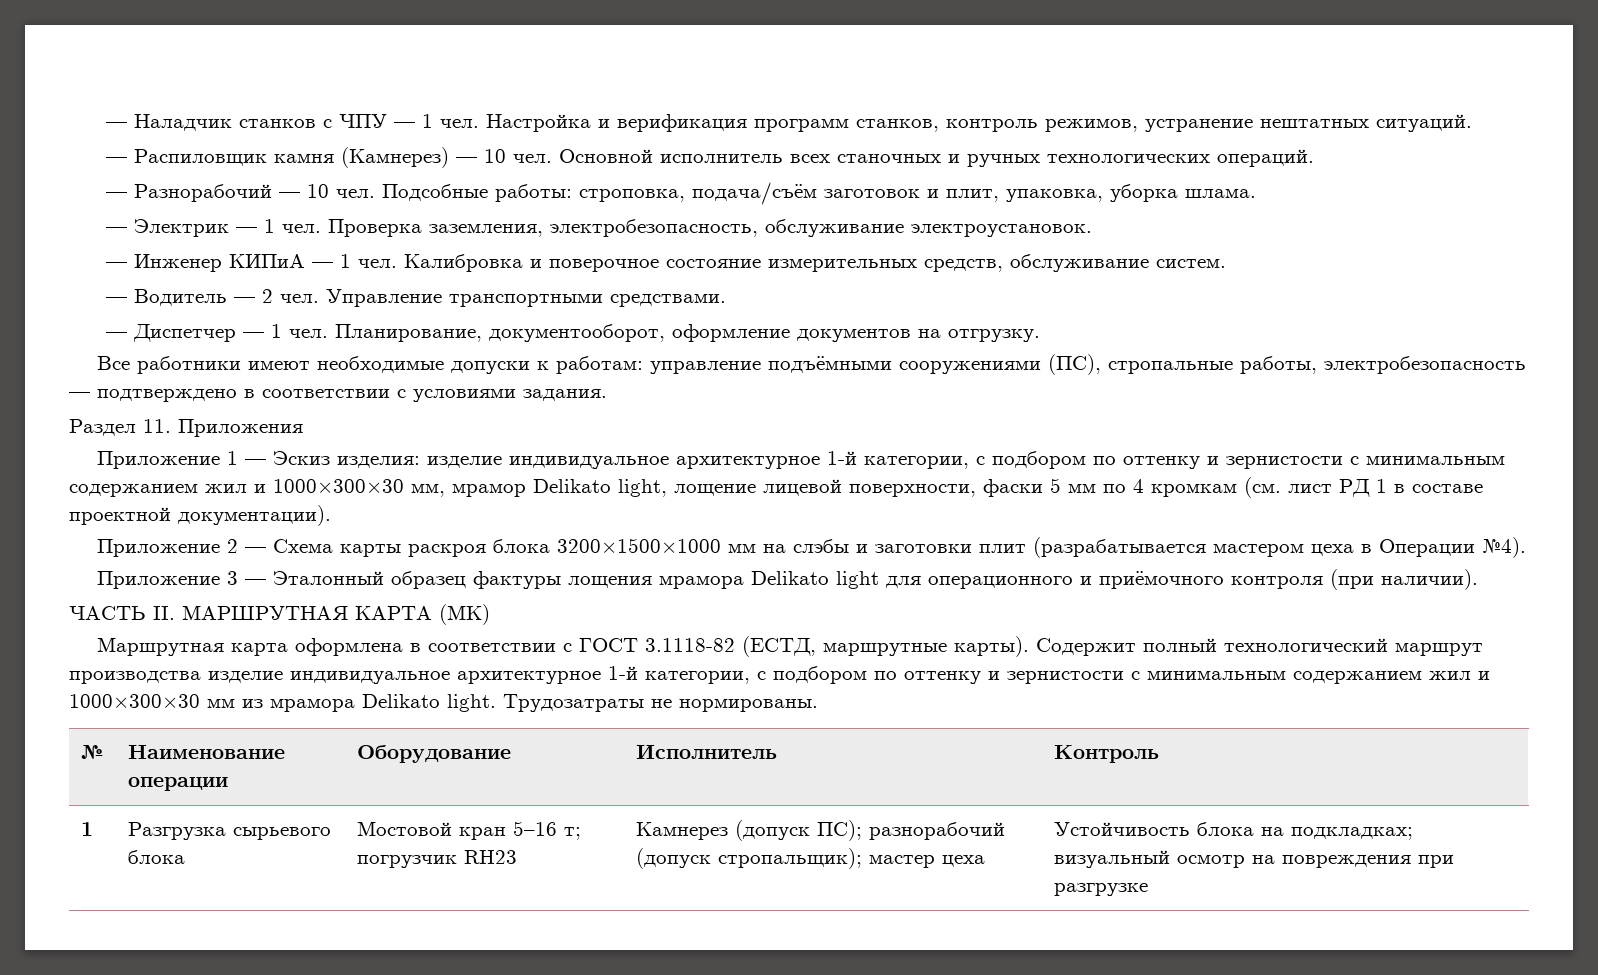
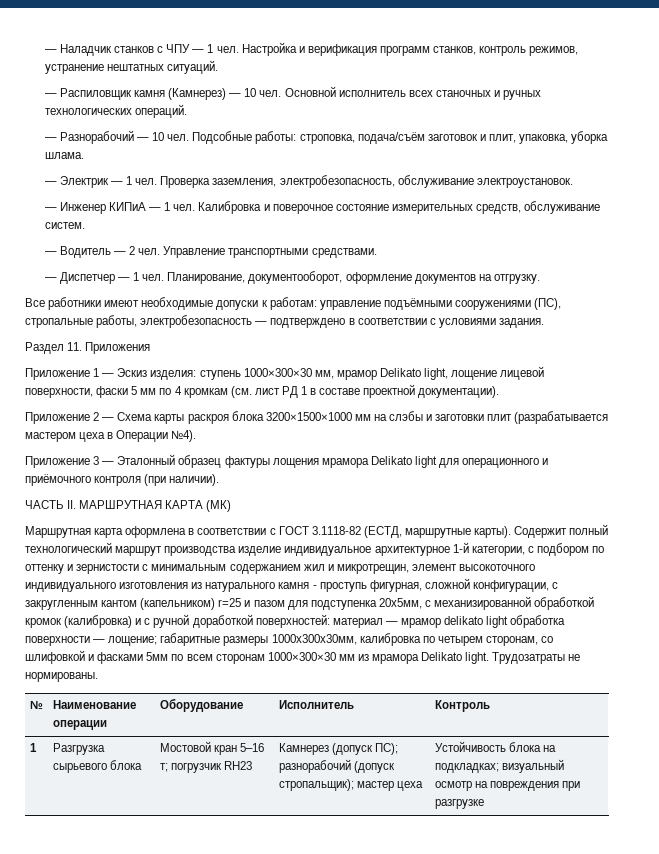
- Приложение 1 — Эскиз изделия: изделие индивидуальное архитектурное 1-й категории, с подбором по оттенку и зернистости с минимальным содержанием жил и 1000×300×30 мм, мрамор Delikato light, лощение лицевой поверхности, фаски 5 мм по 4 кромкам (см. лист РД 1 в составе проектной документации).
+ Приложение 1 — Эскиз изделия: ступень 1000×300×30 мм, мрамор Delikato light, лощение лицевой поверхности, фаски 5 мм по 4 кромкам (см. лист РД 1 в составе проектной документации).
- Содержит полный технологический маршрут производства изделие индивидуальное архитектурное 1-й категории, с подбором по оттенку и зернистости с минимальным содержанием жил и 1000×300×30 мм из мрамора Delikato light.
+ Содержит полный технологический маршрут производства изделие индивидуальное архитектурное 1-й категории, с подбором по оттенку и зернистости с минимальным содержанием жил и микротрещин, элемент высокоточного индивидуального изготовления из натурального камня - проступь фигурная, сложной конфигурации, с закругленным кантом (капельником) r=25 и пазом для подступенка 20х5мм, с механизированной обработкой кромок (калибровка) и с ручной доработкой поверхностей: материал — мрамор delikato light обработка поверхности — лощение; габаритные размеры 1000х300х30мм, калибровка по четырем сторонам, со шлифовкой и фасками 5мм по всем сторонам 1000×300×30 мм из мрамора Delikato light.

